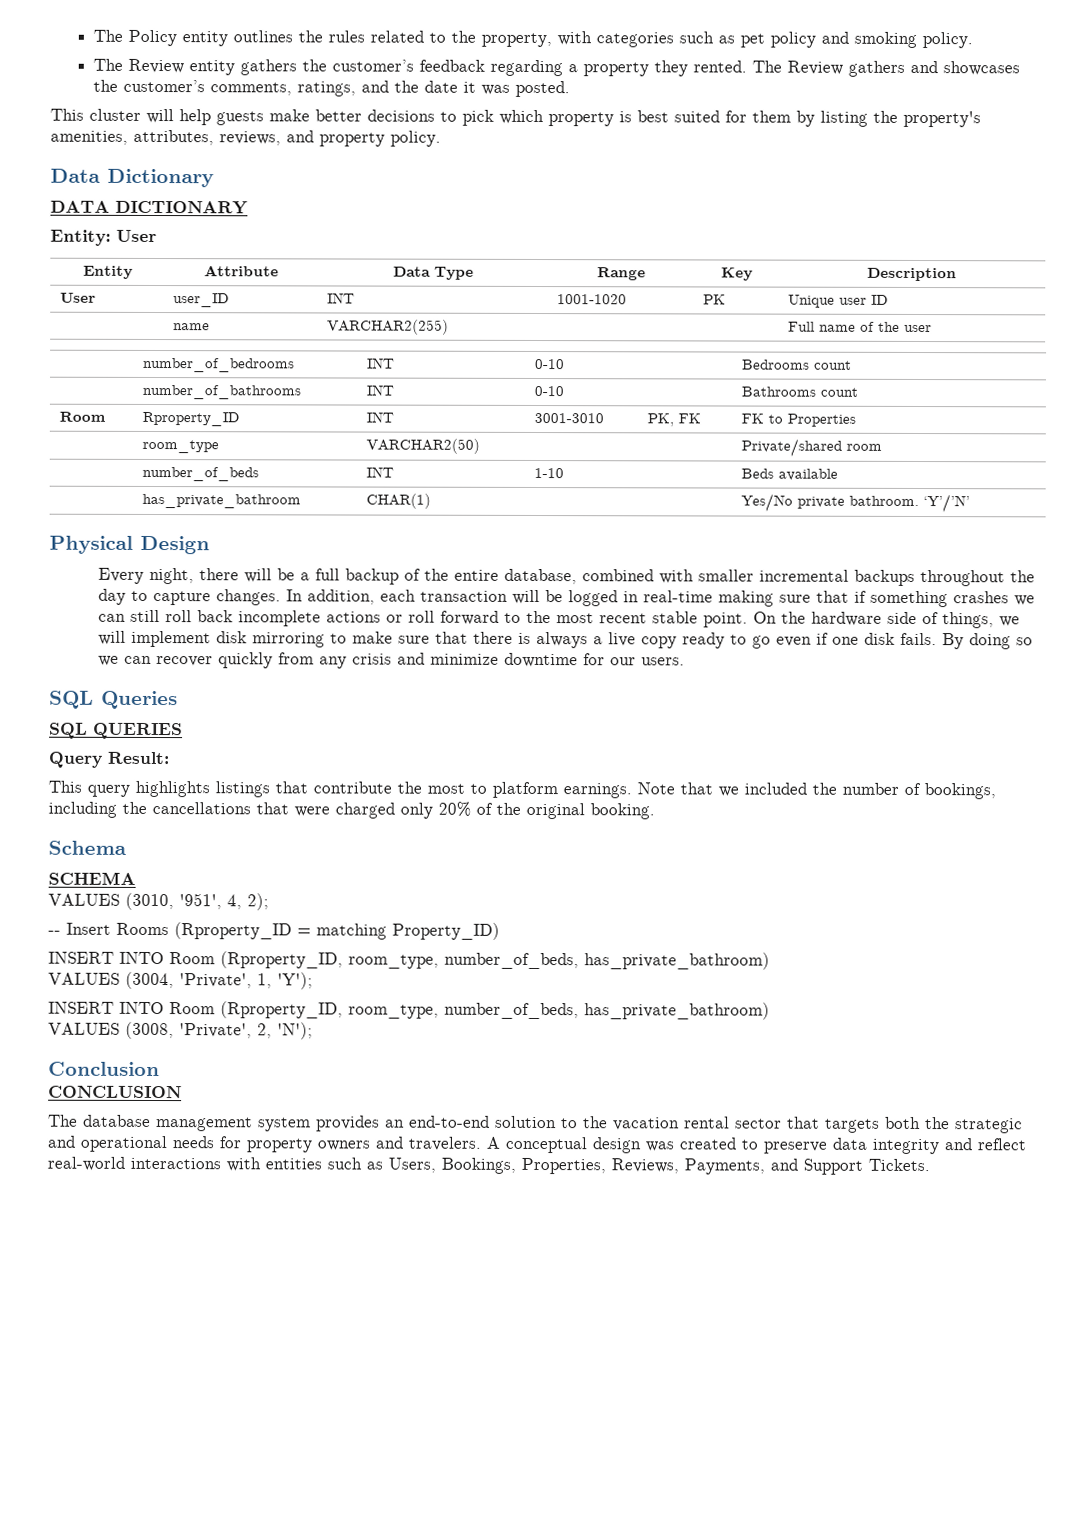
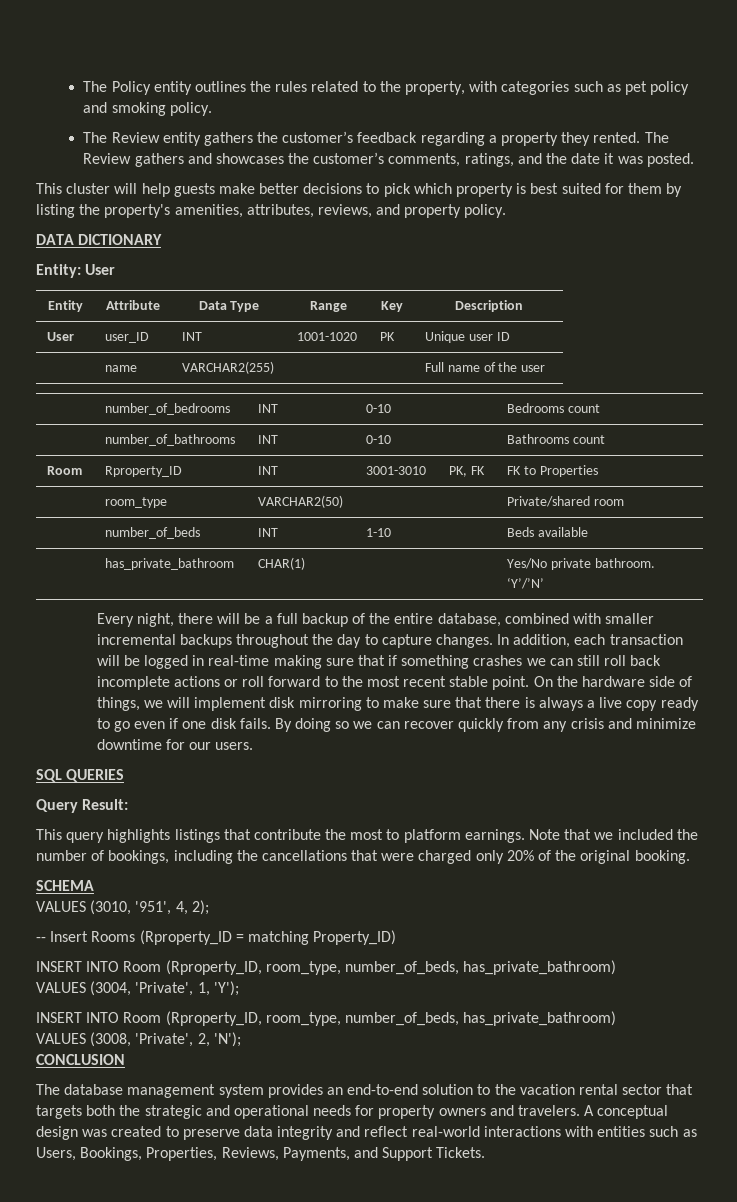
- Data Dictionary
- Physical Design
- SQL Queries
- Schema
- Conclusion

